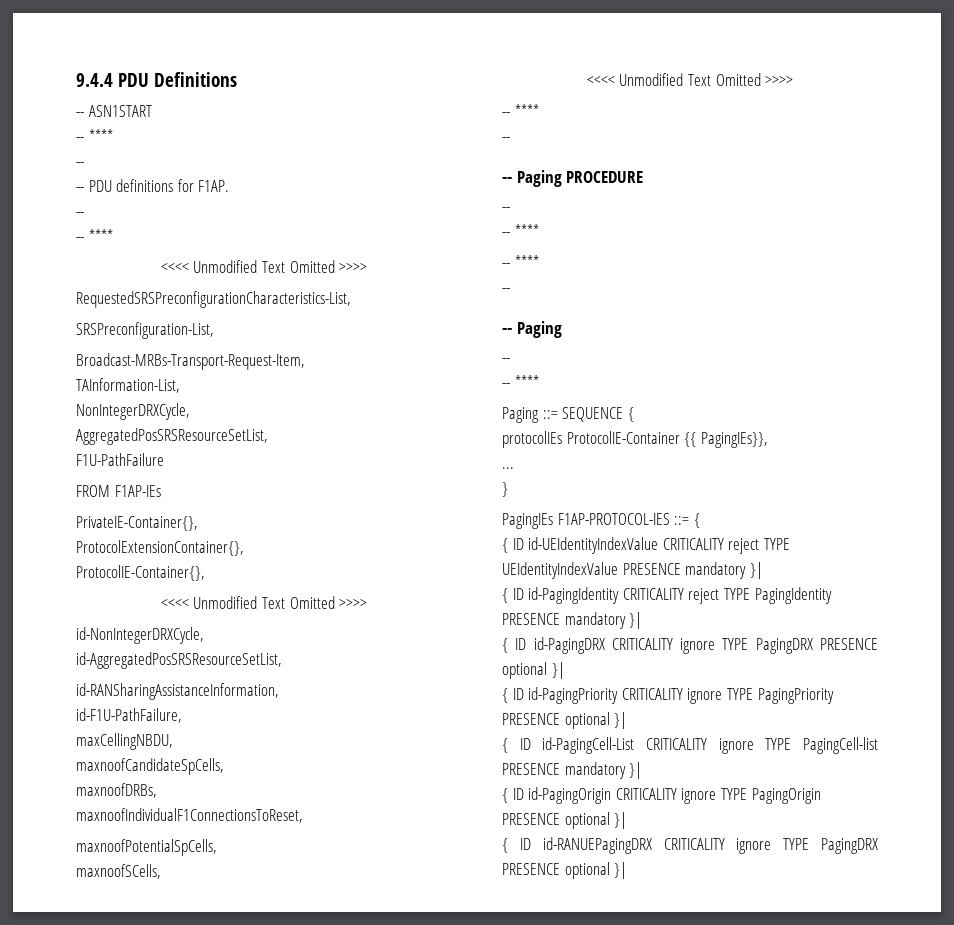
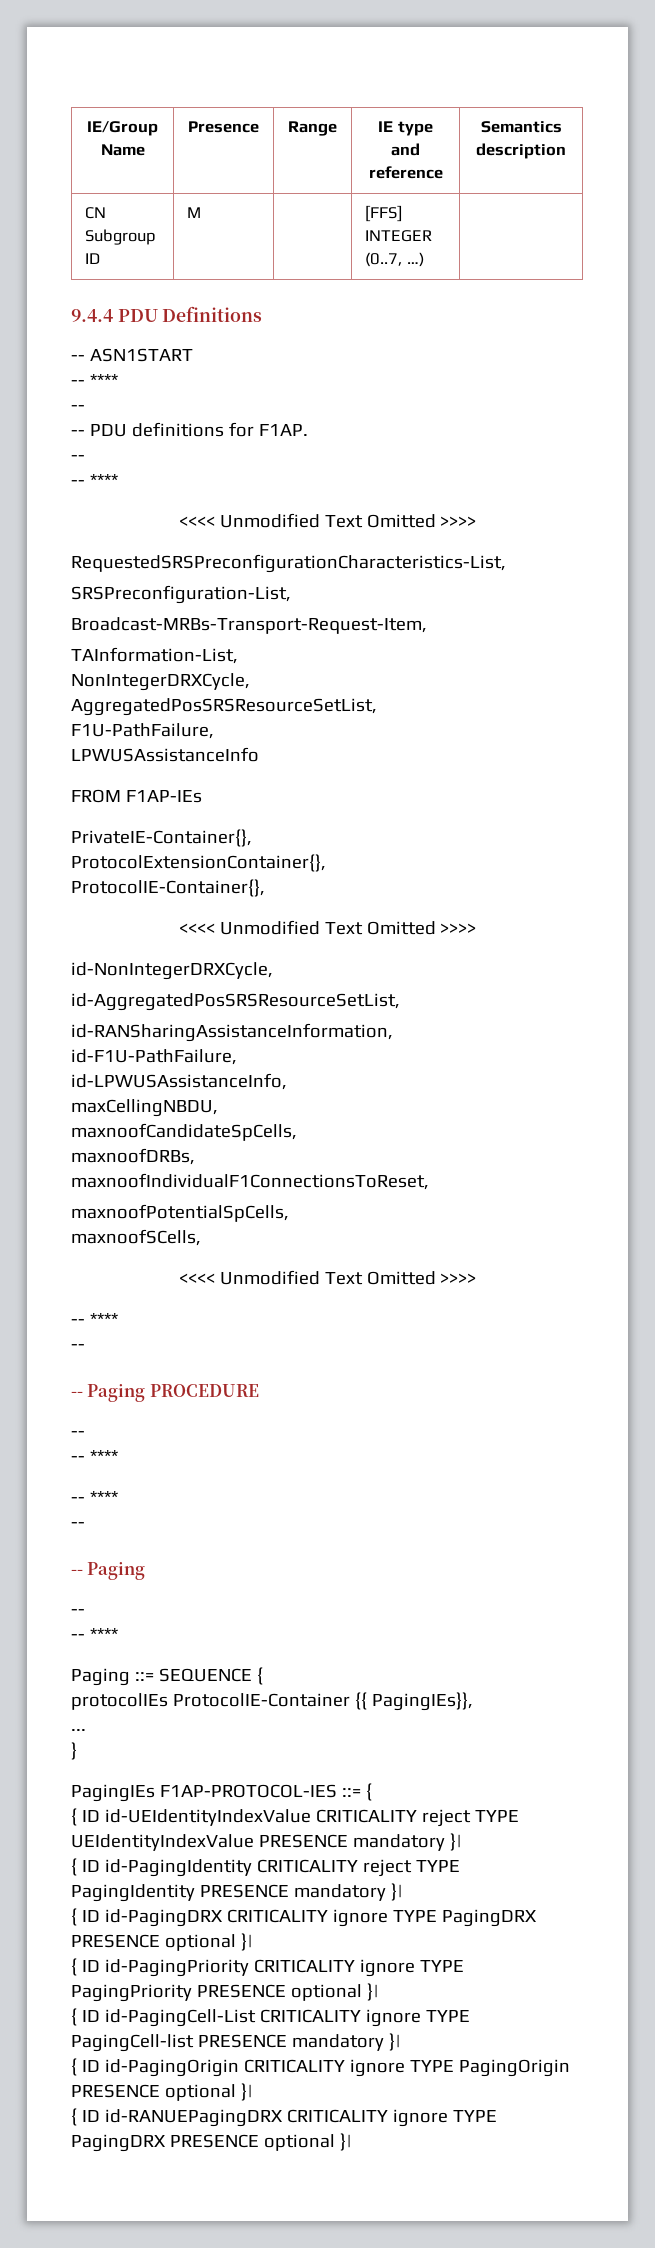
+ IE/Group Name | Presence | Range | IE type and reference | Semantics description
+ CN Subgroup ID | M | | [FFS] INTEGER (0..7, …) |
- F1U-PathFailure
+ F1U-PathFailure,
+ LPWUSAssistanceInfo
+ id-LPWUSAssistanceInfo,

